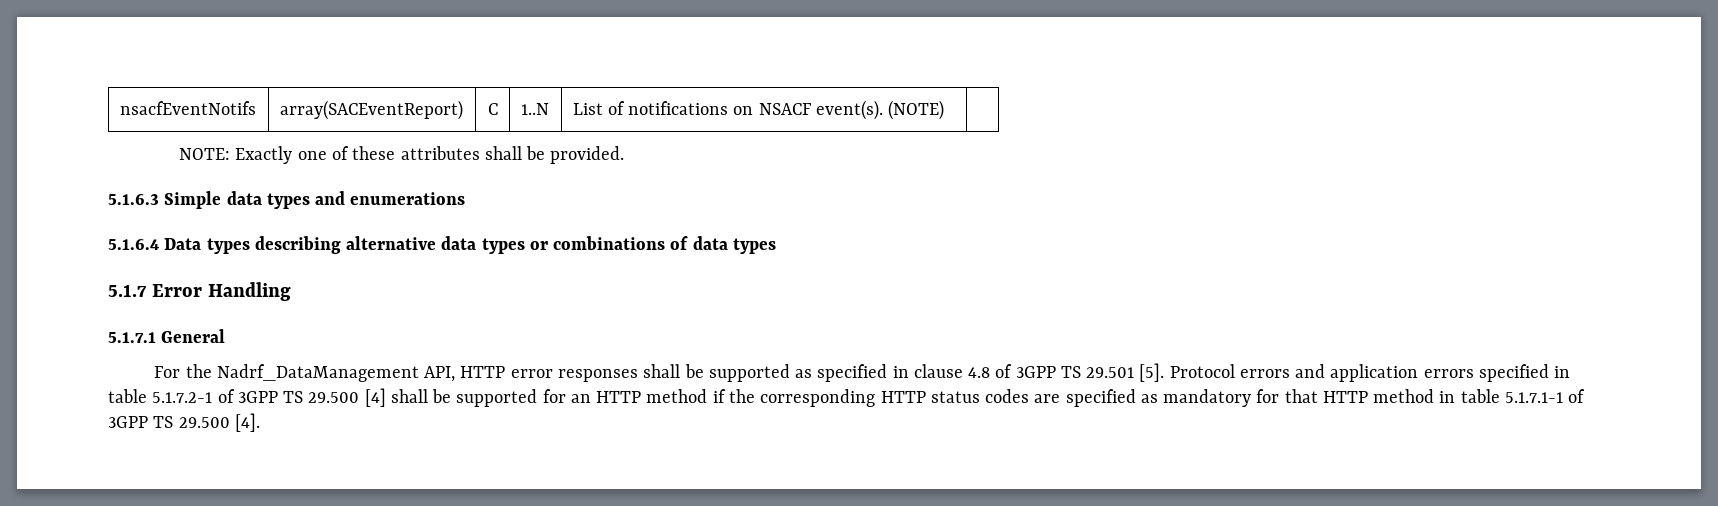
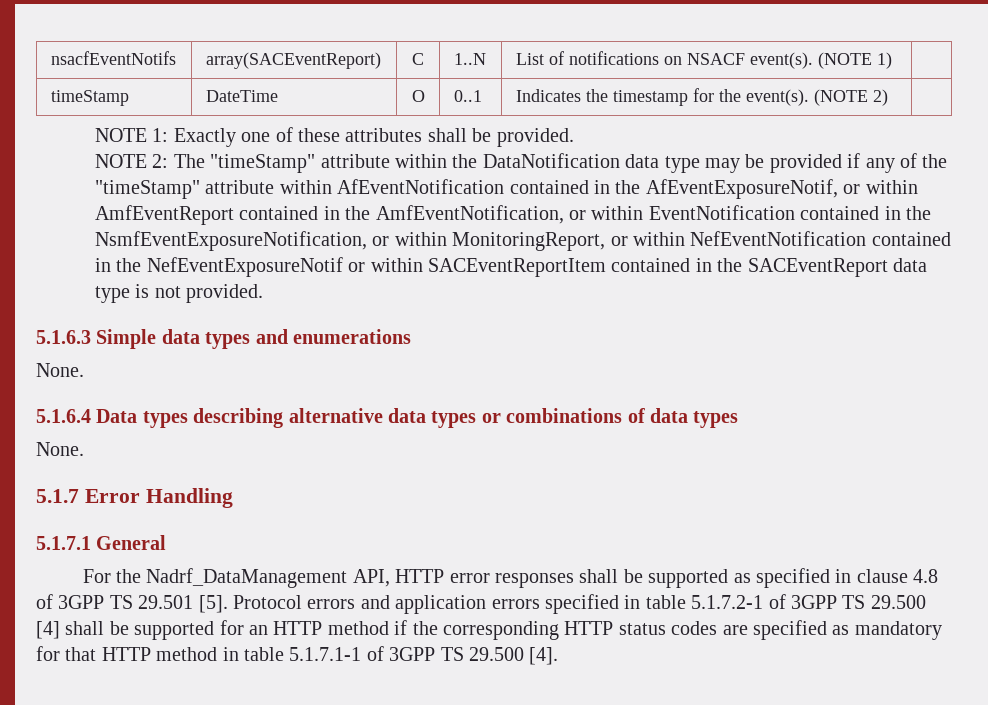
- nsacfEventNotifs | array(SACEventReport) | C | 1..N | List of notifications on NSACF event(s). (NOTE) |
- NOTE: Exactly one of these attributes shall be provided.
+ nsacfEventNotifs | array(SACEventReport) | C | 1..N | List of notifications on NSACF event(s). (NOTE 1) |
+ timeStamp | DateTime | O | 0..1 | Indicates the timestamp for the event(s). (NOTE 2) |
+ NOTE 1: Exactly one of these attributes shall be provided.
+ NOTE 2: The "timeStamp" attribute within the DataNotification data type may be provided if any of the "timeStamp" attribute within AfEventNotification contained in the AfEventExposureNotif, or within AmfEventReport contained in the AmfEventNotification, or within EventNotification contained in the NsmfEventExposureNotification, or within MonitoringReport, or within NefEventNotification contained in the NefEventExposureNotif or within SACEventReportItem contained in the SACEventReport data type is not provided.
  5.1.6.3 Simple data types and enumerations
+ None.
  5.1.6.4 Data types describing alternative data types or combinations of data types
+ None.

